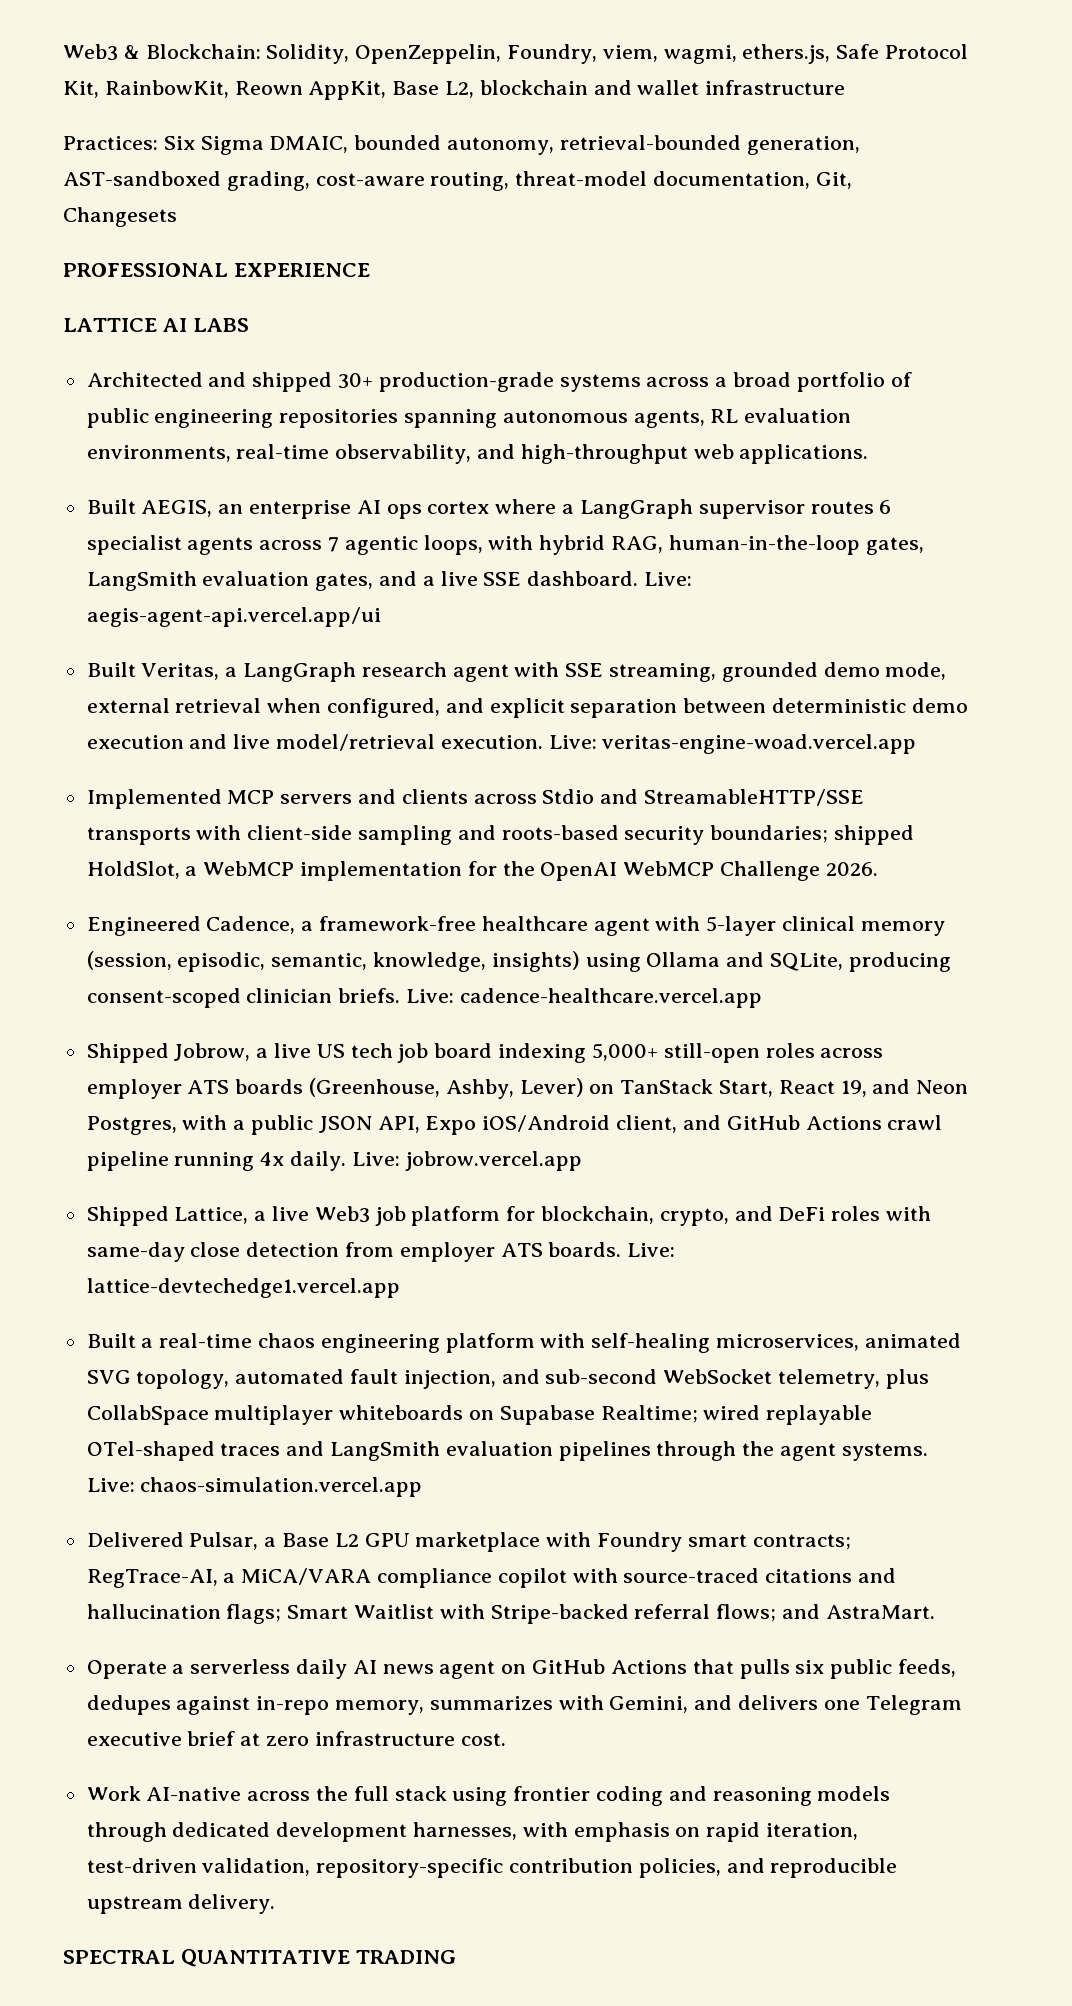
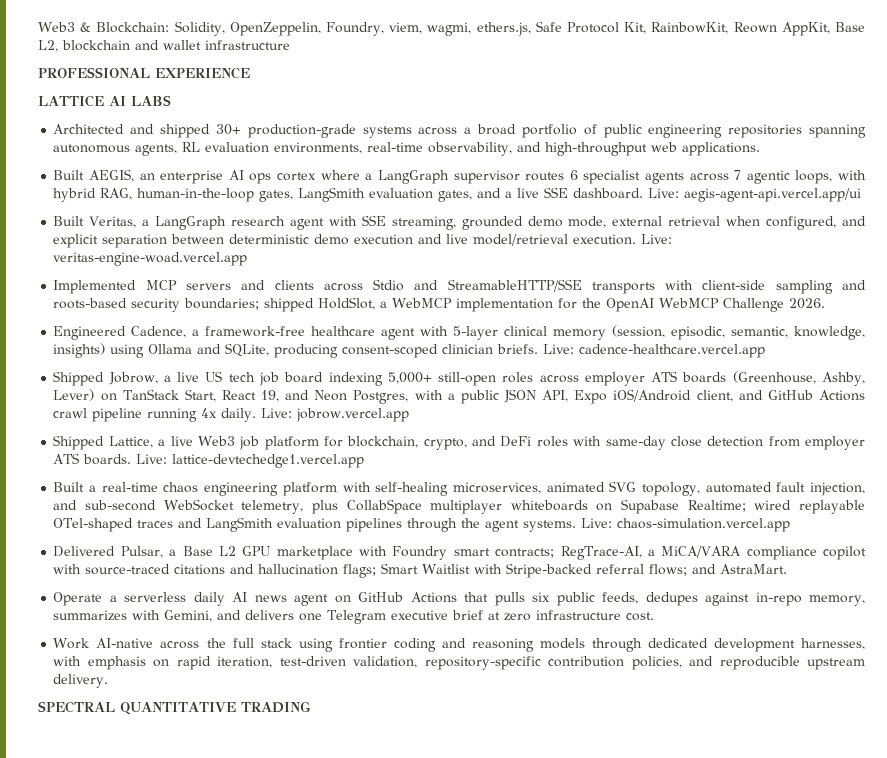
- Practices: Six Sigma DMAIC, bounded autonomy, retrieval-bounded generation, AST-sandboxed grading, cost-aware routing, threat-model documentation, Git, Changesets

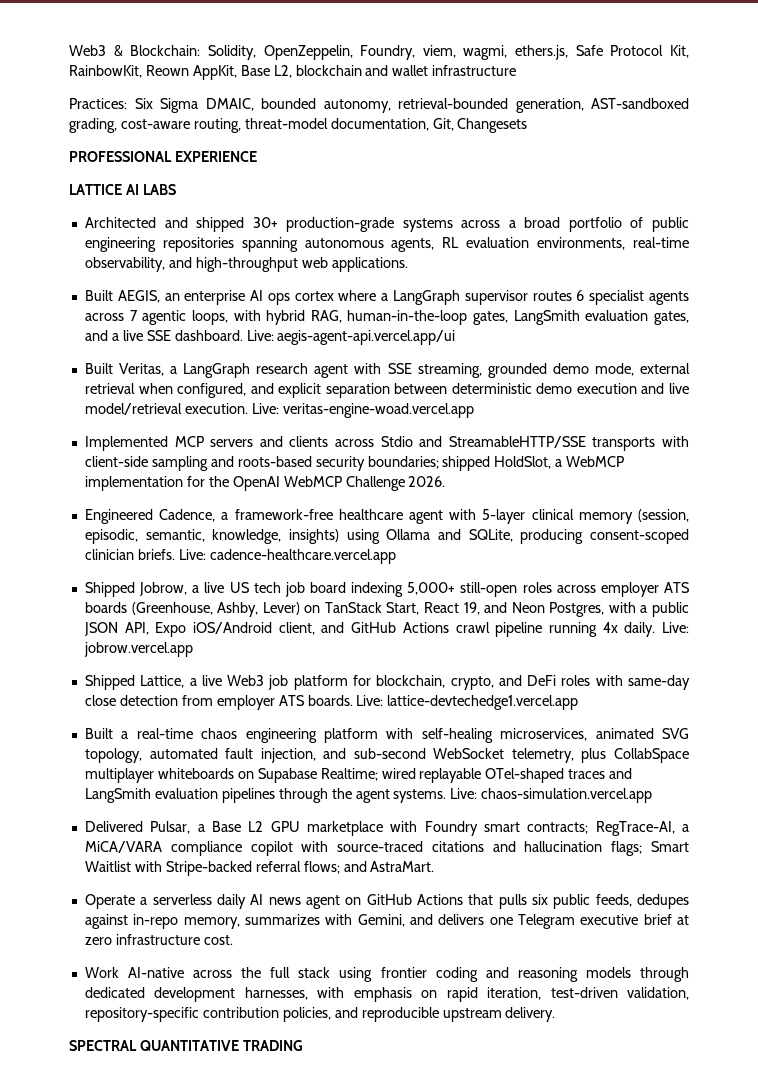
+ Practices: Six Sigma DMAIC, bounded autonomy, retrieval-bounded generation, AST-sandboxed grading, cost-aware routing, threat-model documentation, Git, Changesets

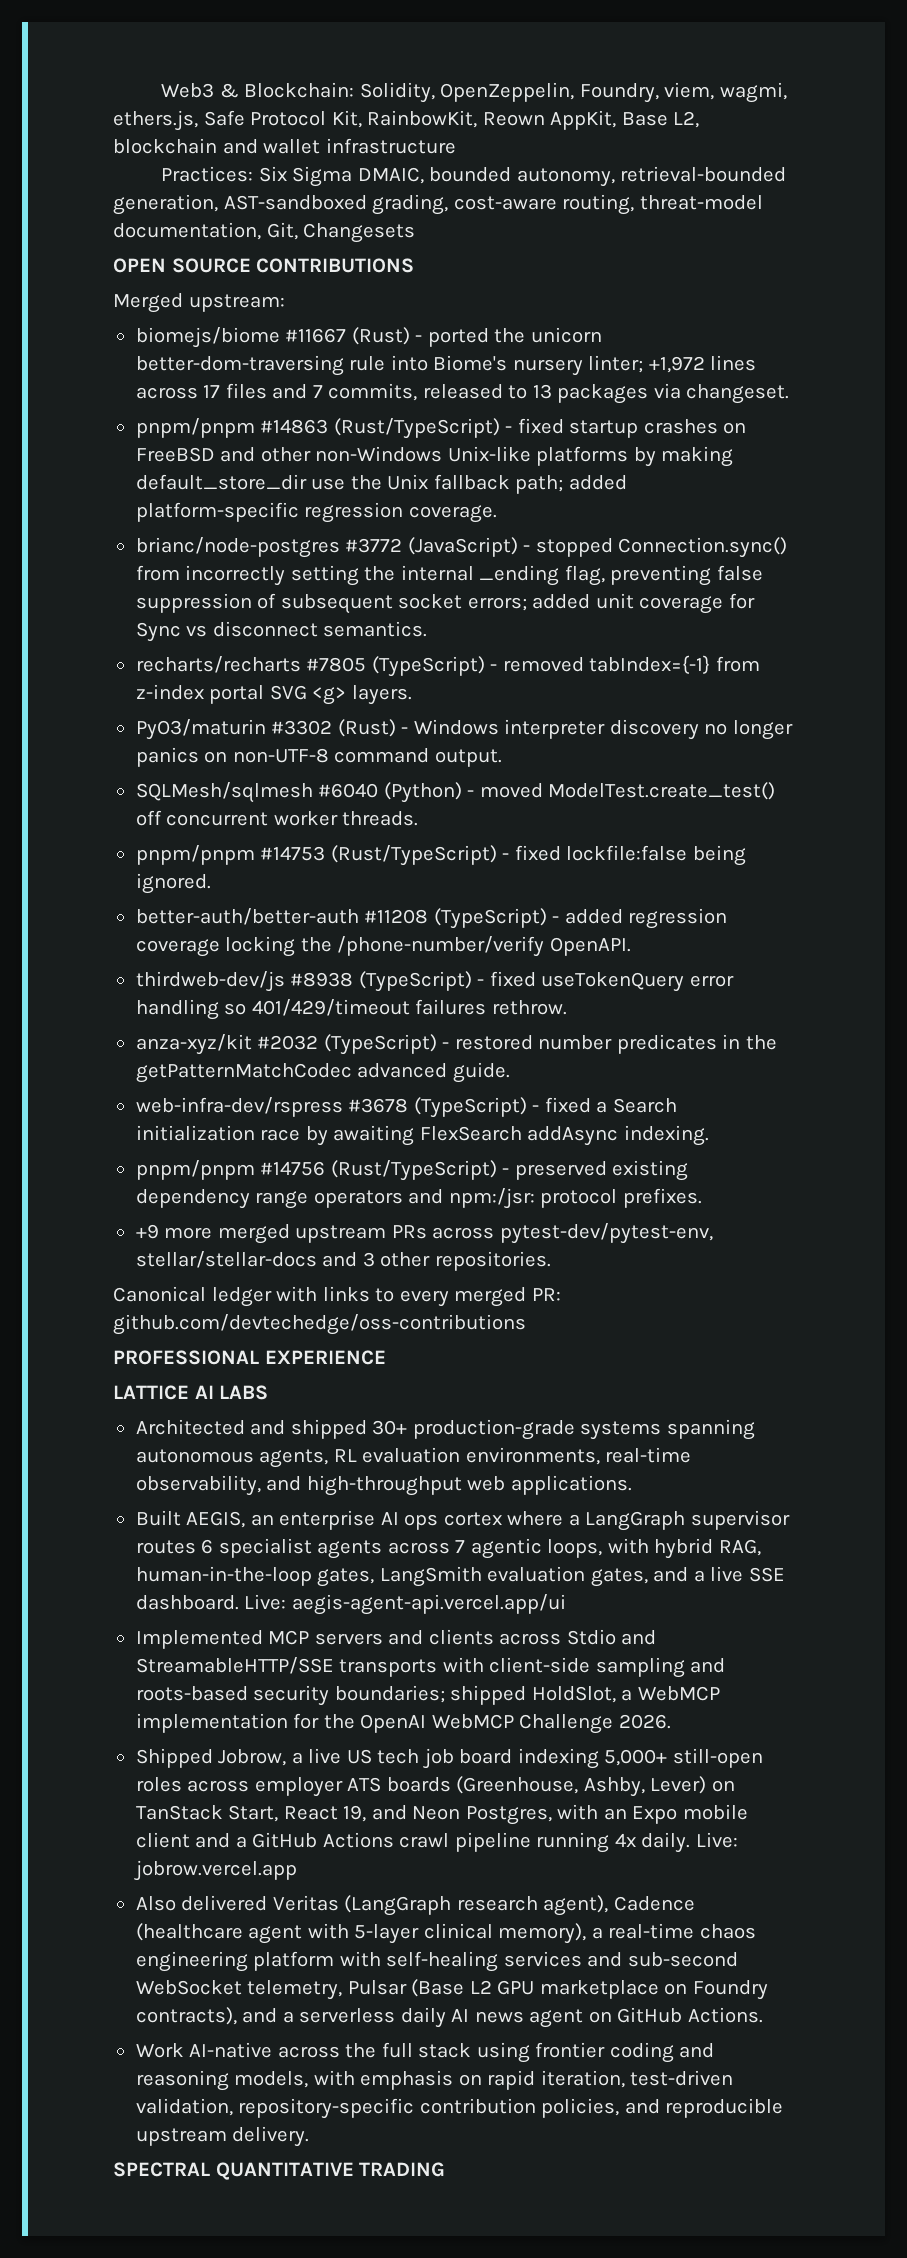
+ OPEN SOURCE CONTRIBUTIONS
+ Merged upstream:
+ biomejs/biome #11667 (Rust) - ported the unicorn better-dom-traversing rule into Biome's nursery linter; +1,972 lines across 17 files and 7 commits, released to 13 packages via changeset.
+ pnpm/pnpm #14863 (Rust/TypeScript) - fixed startup crashes on FreeBSD and other non-Windows Unix-like platforms by making default_store_dir use the Unix fallback path; added platform-specific regression coverage.
+ brianc/node-postgres #3772 (JavaScript) - stopped Connection.sync() from incorrectly setting the internal _ending flag, preventing false suppression of subsequent socket errors; added unit coverage for Sync vs disconnect semantics.
+ recharts/recharts #7805 (TypeScript) - removed tabIndex={-1} from z-index portal SVG <g> layers.
+ PyO3/maturin #3302 (Rust) - Windows interpreter discovery no longer panics on non-UTF-8 command output.
+ SQLMesh/sqlmesh #6040 (Python) - moved ModelTest.create_test() off concurrent worker threads.
+ pnpm/pnpm #14753 (Rust/TypeScript) - fixed lockfile:false being ignored.
+ better-auth/better-auth #11208 (TypeScript) - added regression coverage locking the /phone-number/verify OpenAPI.
+ thirdweb-dev/js #8938 (TypeScript) - fixed useTokenQuery error handling so 401/429/timeout failures rethrow.
+ anza-xyz/kit #2032 (TypeScript) - restored number predicates in the getPatternMatchCodec advanced guide.
+ web-infra-dev/rspress #3678 (TypeScript) - fixed a Search initialization race by awaiting FlexSearch addAsync indexing.
+ pnpm/pnpm #14756 (Rust/TypeScript) - preserved existing dependency range operators and npm:/jsr: protocol prefixes.
+ +9 more merged upstream PRs across pytest-dev/pytest-env, stellar/stellar-docs and 3 other repositories.
+ Canonical ledger with links to every merged PR: github.com/devtechedge/oss-contributions
- Architected and shipped 30+ production-grade systems across a broad portfolio of public engineering repositories spanning autonomous agents, RL evaluation environments, real-time observability, and high-throughput web applications.
+ Architected and shipped 30+ production-grade systems spanning autonomous agents, RL evaluation environments, real-time observability, and high-throughput web applications.
- Built Veritas, a LangGraph research agent with SSE streaming, grounded demo mode, external retrieval when configured, and explicit separation between deterministic demo execution and live model/retrieval execution. Live: veritas-engine-woad.vercel.app
- Engineered Cadence, a framework-free healthcare agent with 5-layer clinical memory (session, episodic, semantic, knowledge, insights) using Ollama and SQLite, producing consent-scoped clinician briefs. Live: cadence-healthcare.vercel.app
- Shipped Jobrow, a live US tech job board indexing 5,000+ still-open roles across employer ATS boards (Greenhouse, Ashby, Lever) on TanStack Start, React 19, and Neon Postgres, with a public JSON API, Expo iOS/Android client, and GitHub Actions crawl pipeline running 4x daily.
+ Shipped Jobrow, a live US tech job board indexing 5,000+ still-open roles across employer ATS boards (Greenhouse, Ashby, Lever) on TanStack Start, React 19, and Neon Postgres, with an Expo mobile client and a GitHub Actions crawl pipeline running 4x daily.
- Shipped Lattice, a live Web3 job platform for blockchain, crypto, and DeFi roles with same-day close detection from employer ATS boards. Live: lattice-devtechedge1.vercel.app
- Built a real-time chaos engineering platform with self-healing microservices, animated SVG topology, automated fault injection, and sub-second WebSocket telemetry, plus CollabSpace multiplayer whiteboards on Supabase Realtime; wired replayable OTel-shaped traces and LangSmith evaluation pipelines through the agent systems. Live: chaos-simulation.vercel.app
- Delivered Pulsar, a Base L2 GPU marketplace with Foundry smart contracts; RegTrace-AI, a MiCA/VARA compliance copilot with source-traced citations and hallucination flags; Smart Waitlist with Stripe-backed referral flows; and AstraMart.
- Operate a serverless daily AI news agent on GitHub Actions that pulls six public feeds, dedupes against in-repo memory, summarizes with Gemini, and delivers one Telegram executive brief at zero infrastructure cost.
+ Also delivered Veritas (LangGraph research agent), Cadence (healthcare agent with 5-layer clinical memory), a real-time chaos engineering platform with self-healing services and sub-second WebSocket telemetry, Pulsar (Base L2 GPU marketplace on Foundry contracts), and a serverless daily AI news agent on GitHub Actions.
- Work AI-native across the full stack using frontier coding and reasoning models through dedicated development harnesses, with emphasis on rapid iteration, test-driven validation, repository-specific contribution policies, and reproducible upstream delivery.
+ Work AI-native across the full stack using frontier coding and reasoning models, with emphasis on rapid iteration, test-driven validation, repository-specific contribution policies, and reproducible upstream delivery.

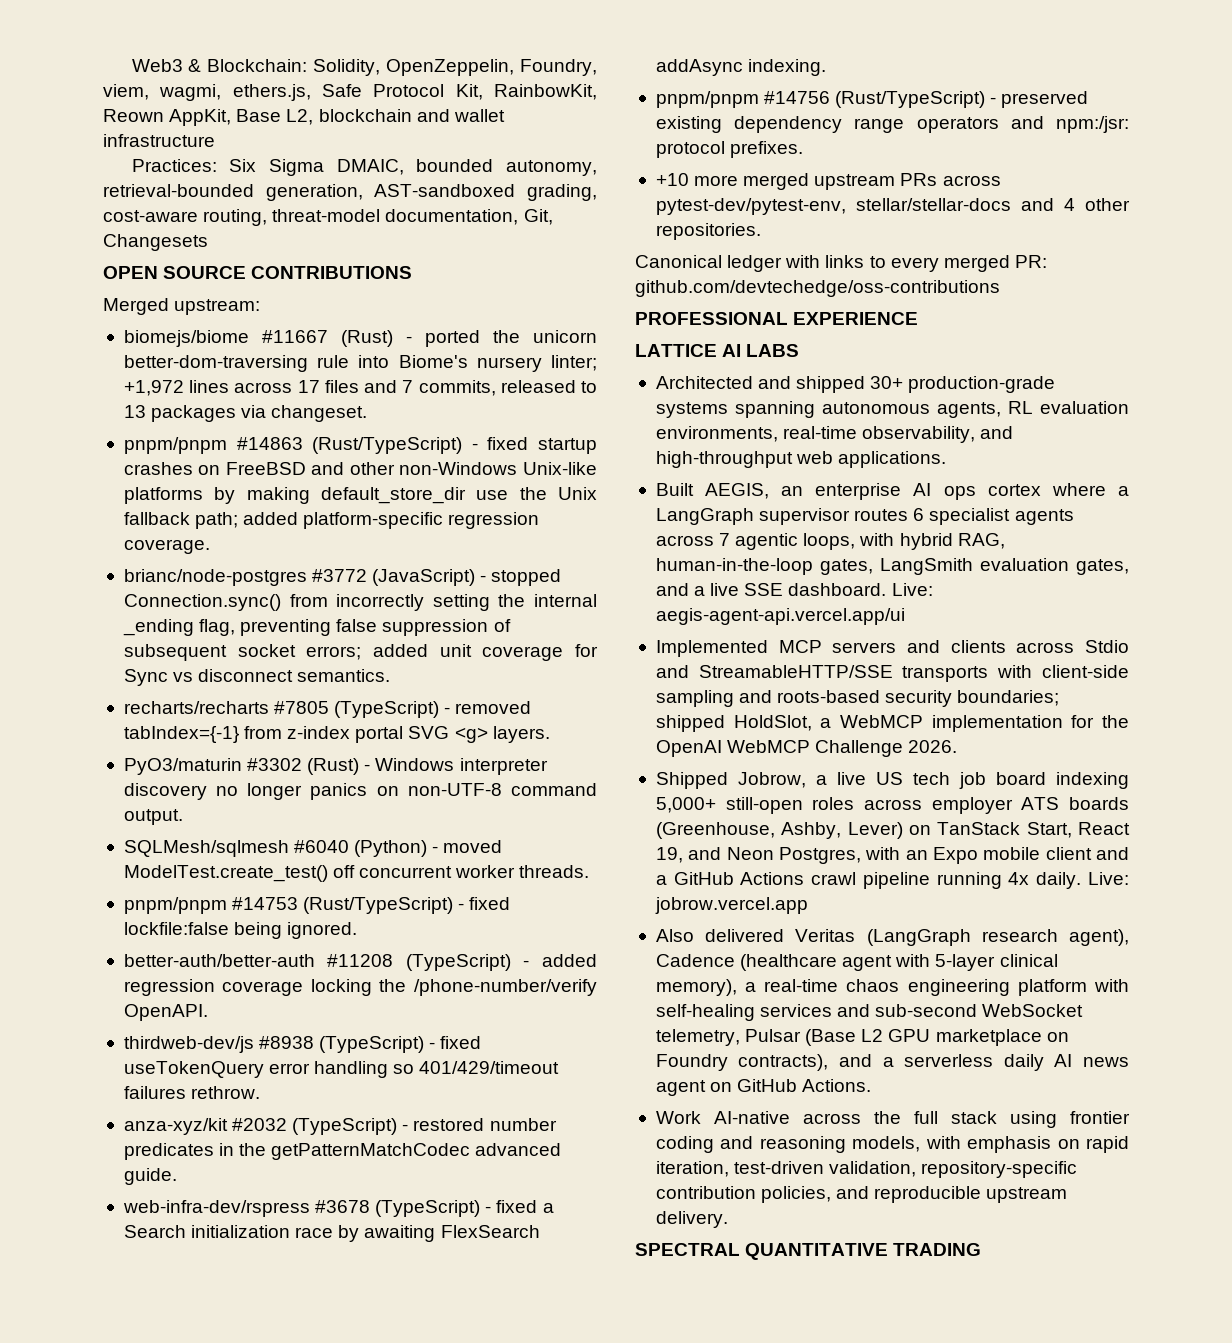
- +9 more merged upstream PRs across pytest-dev/pytest-env, stellar/stellar-docs and 3 other repositories.
+ +10 more merged upstream PRs across pytest-dev/pytest-env, stellar/stellar-docs and 4 other repositories.

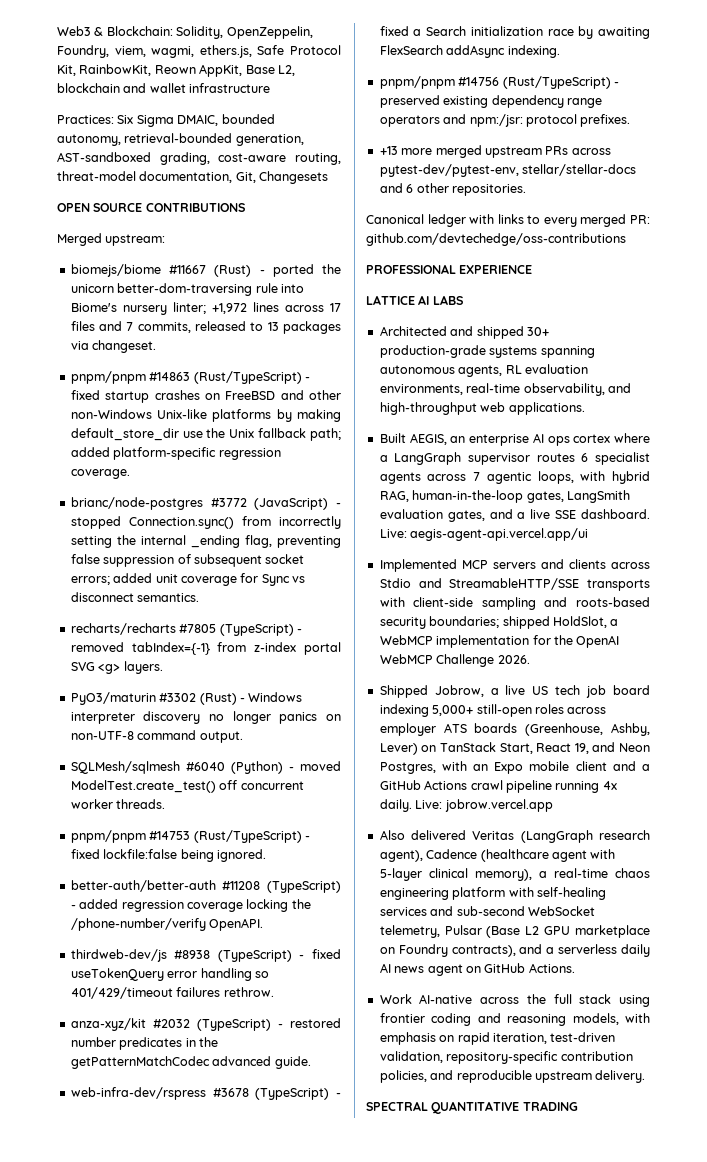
- +10 more merged upstream PRs across pytest-dev/pytest-env, stellar/stellar-docs and 4 other repositories.
+ +13 more merged upstream PRs across pytest-dev/pytest-env, stellar/stellar-docs and 6 other repositories.

